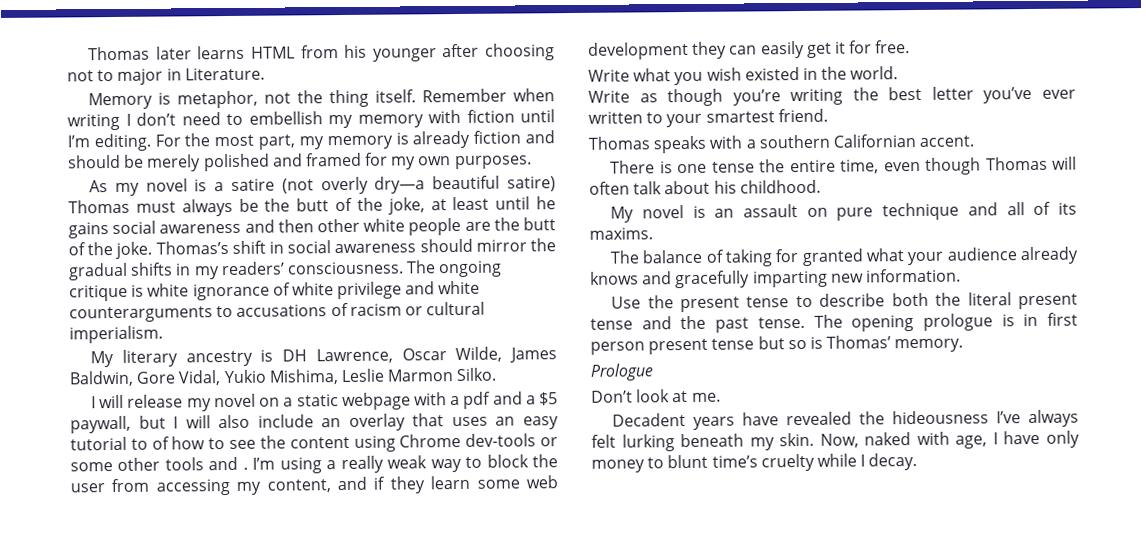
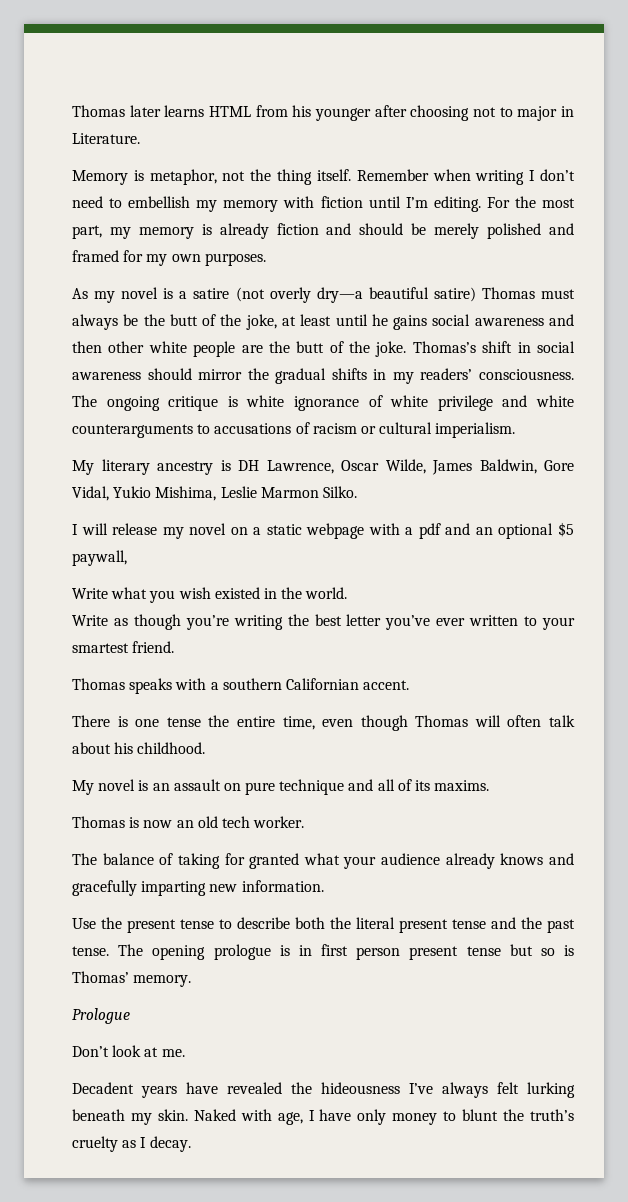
- I will release my novel on a static webpage with a pdf and a $5 paywall, but I will also include an overlay that uses an easy tutorial to of how to see the content using Chrome dev-tools or some other tools and . I’m using a really weak way to block the user from accessing my content, and if they learn some web development they can easily get it for free.
+ I will release my novel on a static webpage with a pdf and an optional $5 paywall,
+ Thomas is now an old tech worker.
- Now, naked with age, I have only money to blunt time’s cruelty while I decay.
+ Naked with age, I have only money to blunt the truth’s cruelty as I decay.

